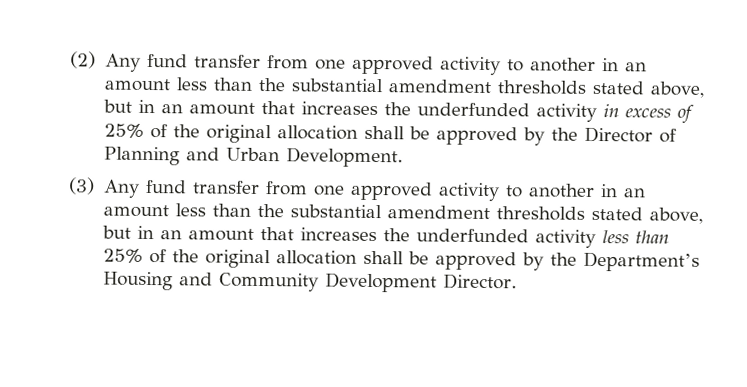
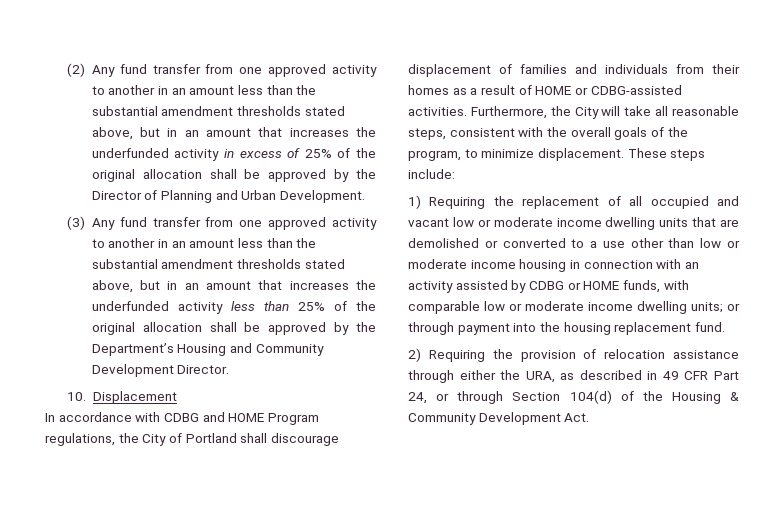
+ 10. Displacement
+ In accordance with CDBG and HOME Program regulations, the City of Portland shall discourage displacement of families and individuals from their homes as a result of HOME or CDBG-assisted activities. Furthermore, the City will take all reasonable steps, consistent with the overall goals of the program, to minimize displacement. These steps include:
+ 1) Requiring the replacement of all occupied and vacant low or moderate income dwelling units that are demolished or converted to a use other than low or moderate income housing in connection with an activity assisted by CDBG or HOME funds, with comparable low or moderate income dwelling units; or through payment into the housing replacement fund.
+ 2) Requiring the provision of relocation assistance through either the URA, as described in 49 CFR Part 24, or through Section 104(d) of the Housing & Community Development Act.

